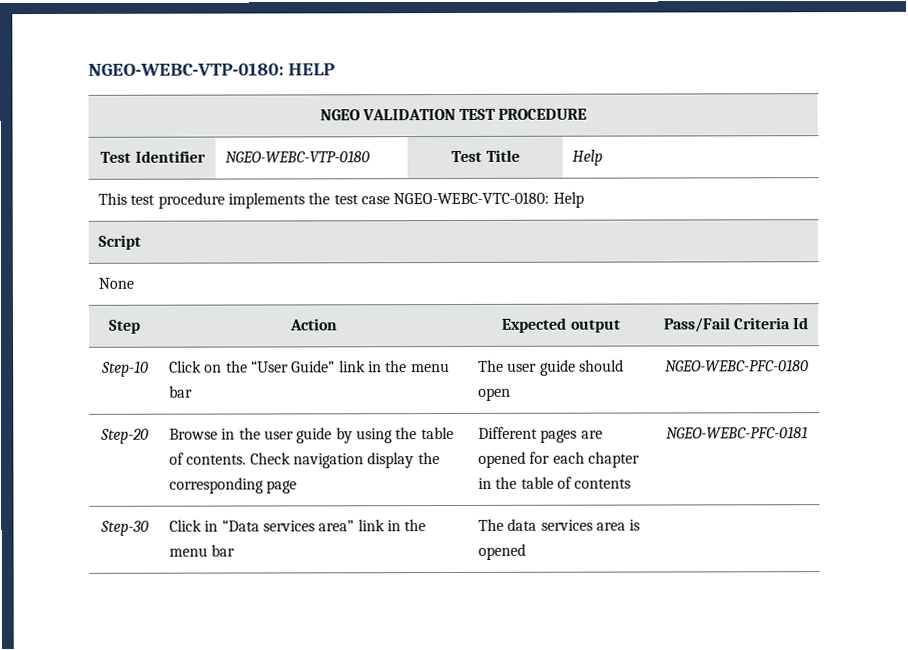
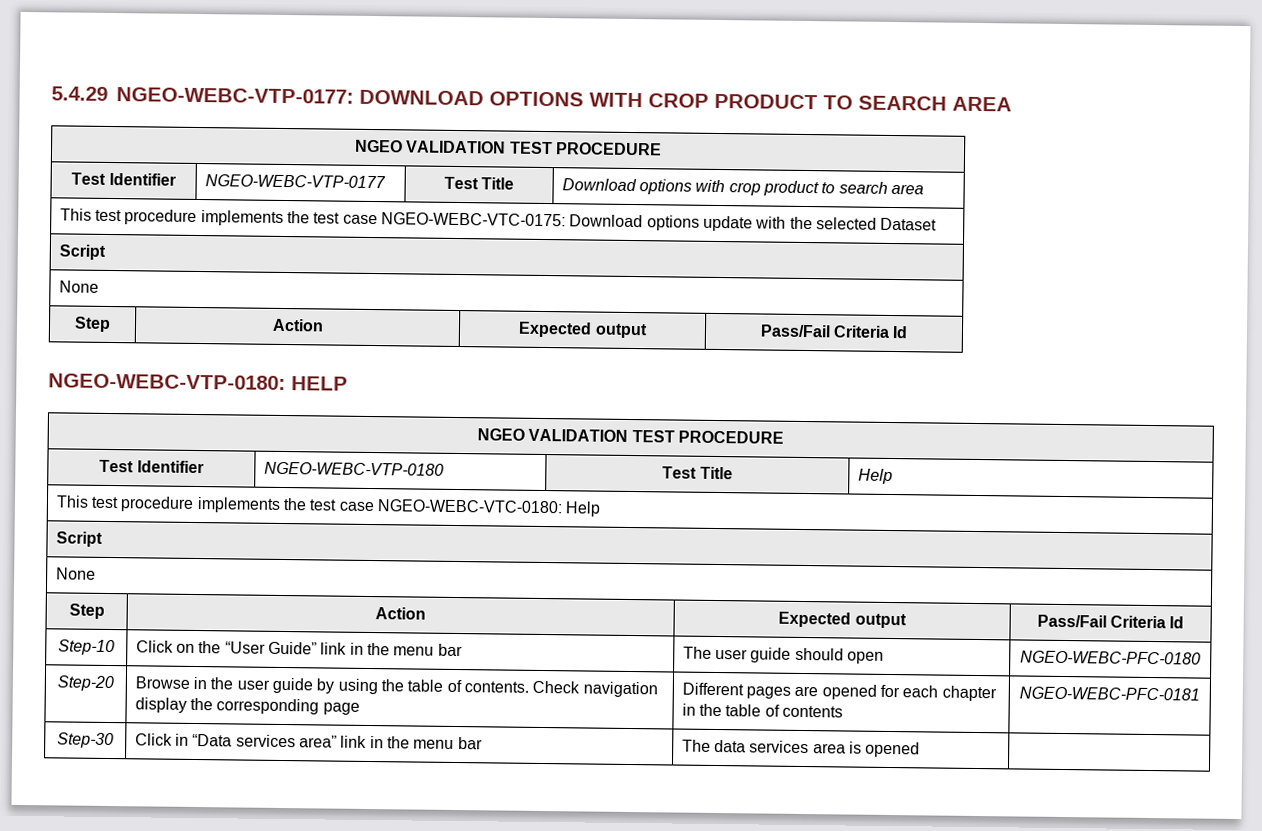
+ 5.4.29 NGEO-WEBC-VTP-0177: DOWNLOAD OPTIONS WITH CROP PRODUCT TO SEARCH AREA
+ NGEO VALIDATION TEST PROCEDURE
+ Test Identifier | NGEO-WEBC-VTP-0177 | Test Title | Download options with crop product to search area
+ This test procedure implements the test case NGEO-WEBC-VTC-0175: Download options update with the selected Dataset
+ Script
+ None
+ Step | Action | Expected output | Pass/Fail Criteria Id

